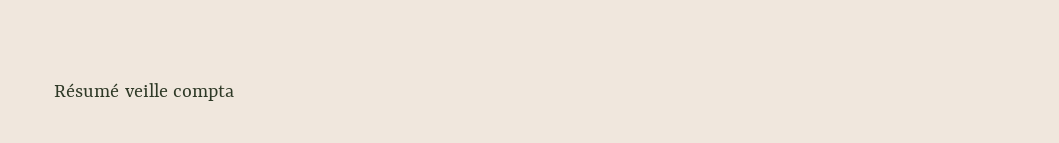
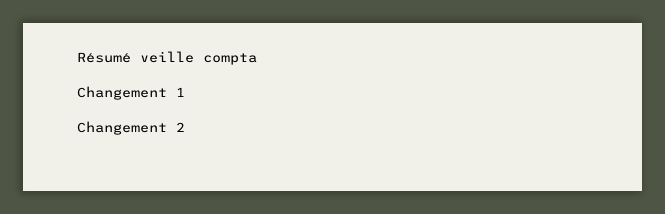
+ Changement 1
+ Changement 2

